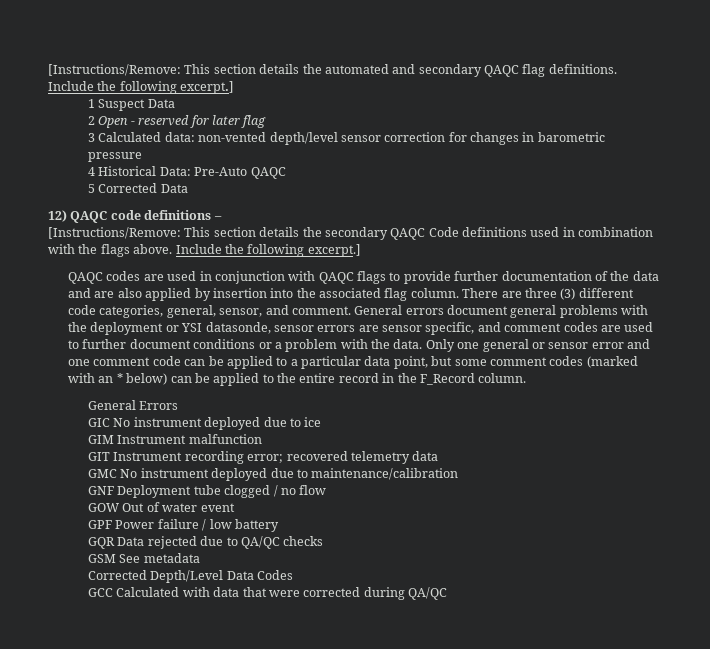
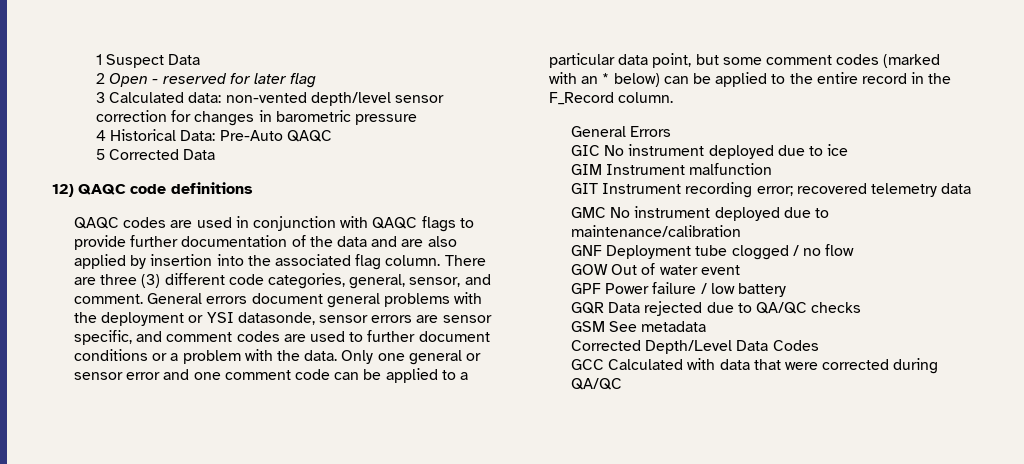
- [Instructions/Remove: This section details the automated and secondary QAQC flag definitions. Include the following excerpt.]
- 12) QAQC code definitions –
- [Instructions/Remove: This section details the secondary QAQC Code definitions used in combination with the flags above. Include the following excerpt.]
+ 12) QAQC code definitions

